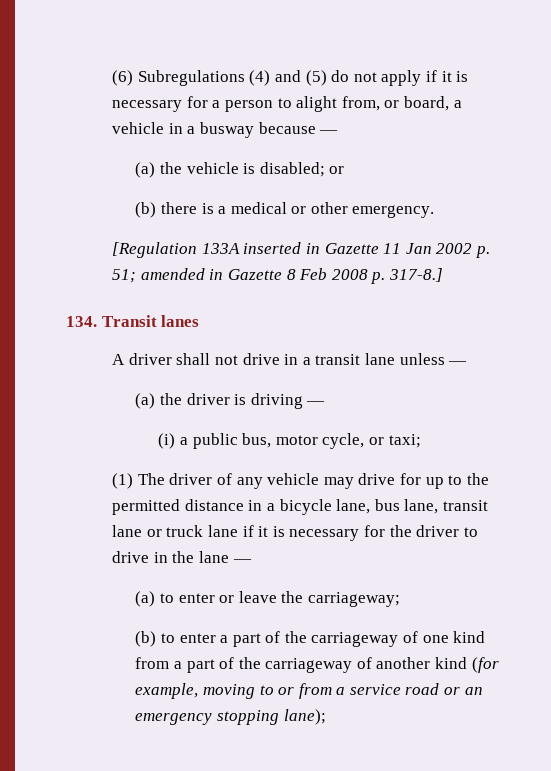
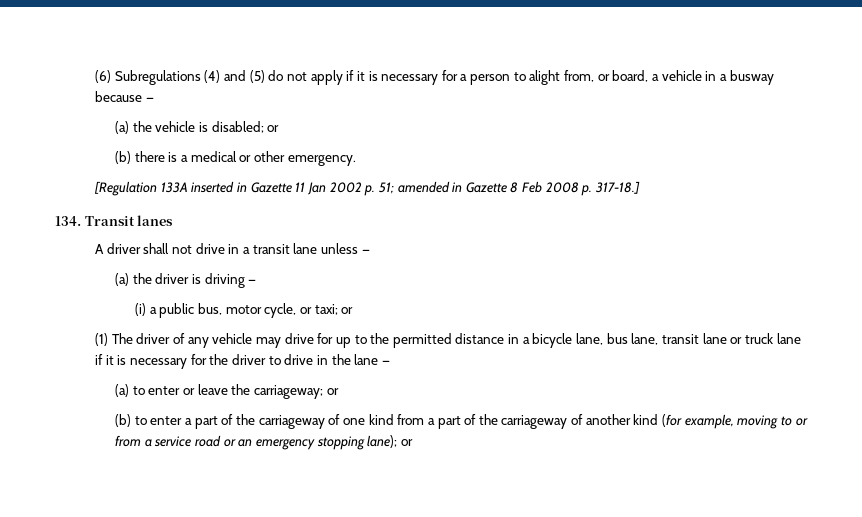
- [Regulation 133A inserted in Gazette 11 Jan 2002 p. 51; amended in Gazette 8 Feb 2008 p. 317-8.]
+ [Regulation 133A inserted in Gazette 11 Jan 2002 p. 51; amended in Gazette 8 Feb 2008 p. 317-18.]
- (i) a public bus, motor cycle, or taxi;
+ (i) a public bus, motor cycle, or taxi; or
- (a) to enter or leave the carriageway;
+ (a) to enter or leave the carriageway; or
- (b) to enter a part of the carriageway of one kind from a part of the carriageway of another kind (for example, moving to or from a service road or an emergency stopping lane);
+ (b) to enter a part of the carriageway of one kind from a part of the carriageway of another kind (for example, moving to or from a service road or an emergency stopping lane); or

